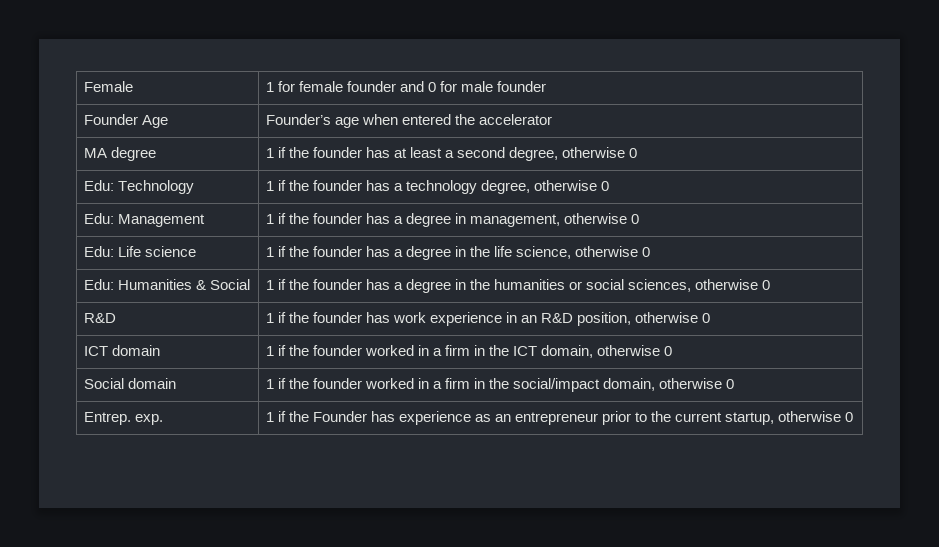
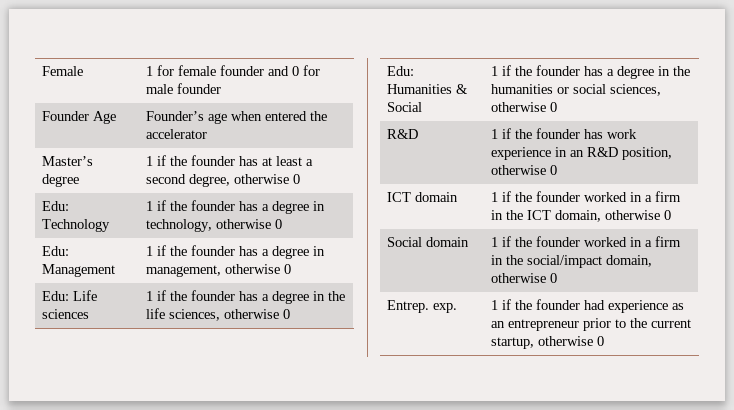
- MA degree | 1 if the founder has at least a second degree, otherwise 0
+ Master’s degree | 1 if the founder has at least a second degree, otherwise 0
- Edu: Technology | 1 if the founder has a technology degree, otherwise 0
+ Edu: Technology | 1 if the founder has a degree in technology, otherwise 0
- Edu: Life science | 1 if the founder has a degree in the life science, otherwise 0
+ Edu: Life sciences | 1 if the founder has a degree in the life sciences, otherwise 0
- Entrep. exp. | 1 if the Founder has experience as an entrepreneur prior to the current startup, otherwise 0
+ Entrep. exp. | 1 if the founder had experience as an entrepreneur prior to the current startup, otherwise 0

